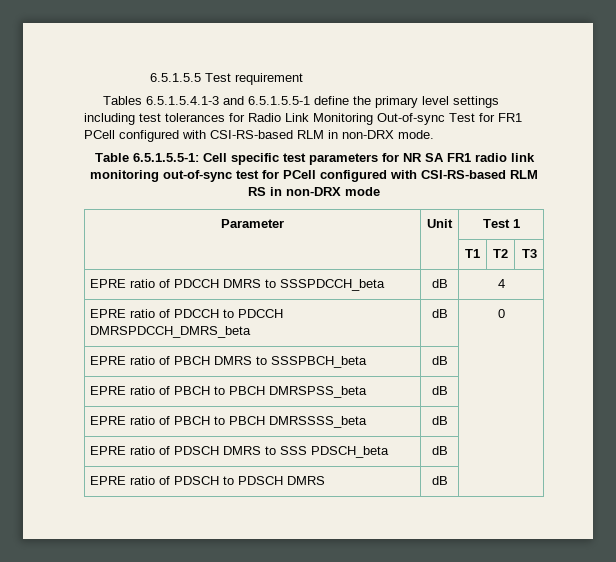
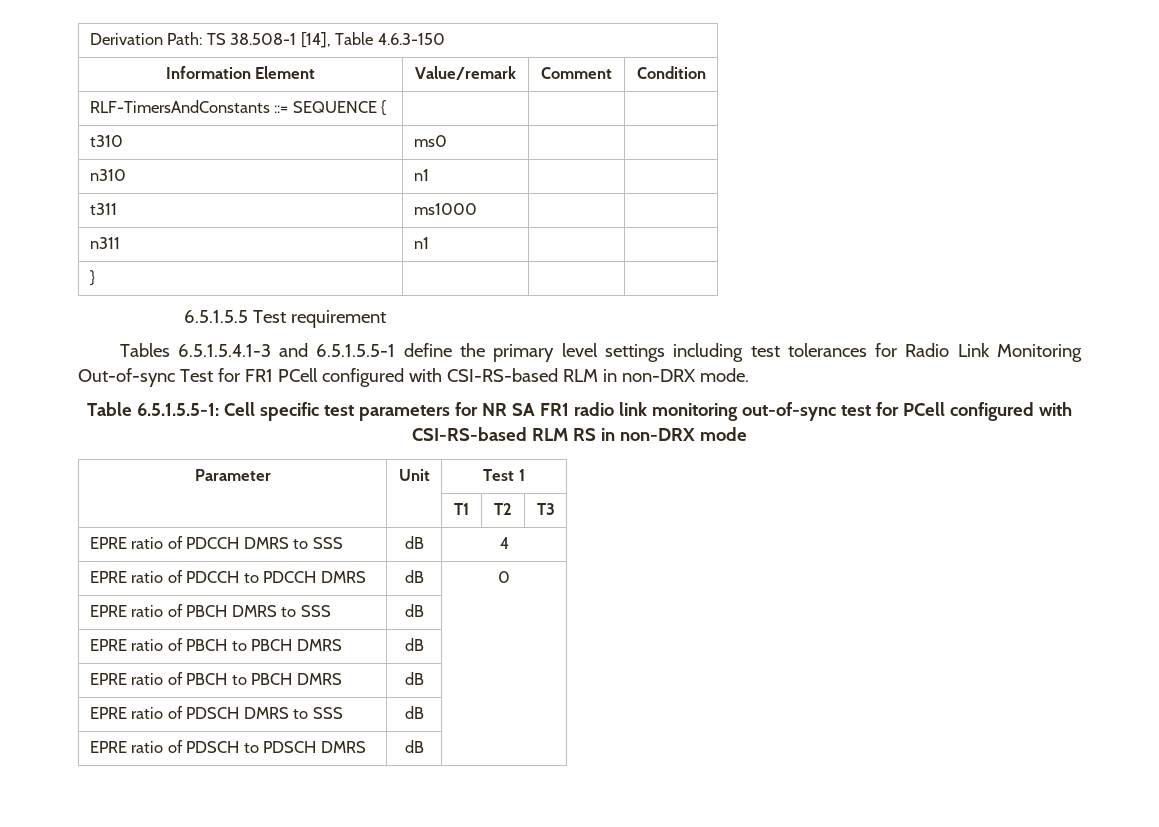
+ Derivation Path: TS 38.508-1 [14], Table 4.6.3-150
+ Information Element | Value/remark | Comment | Condition
+ RLF-TimersAndConstants ::= SEQUENCE { | | |
+ t310 | ms0 | |
+ n310 | n1 | |
+ t311 | ms1000 | |
+ n311 | n1 | |
+ } | | |
- EPRE ratio of PDCCH DMRS to SSSPDCCH_beta | dB | 4
+ EPRE ratio of PDCCH DMRS to SSS | dB | 4
- EPRE ratio of PDCCH to PDCCH DMRSPDCCH_DMRS_beta | dB | 0
+ EPRE ratio of PDCCH to PDCCH DMRS | dB | 0
- EPRE ratio of PBCH DMRS to SSSPBCH_beta | dB |
- EPRE ratio of PBCH to PBCH DMRSPSS_beta | dB |
- EPRE ratio of PBCH to PBCH DMRSSSS_beta | dB |
+ EPRE ratio of PBCH DMRS to SSS | dB |
+ EPRE ratio of PBCH to PBCH DMRS | dB |
+ EPRE ratio of PBCH to PBCH DMRS | dB |
- EPRE ratio of PDSCH DMRS to SSS PDSCH_beta | dB |
+ EPRE ratio of PDSCH DMRS to SSS | dB |

